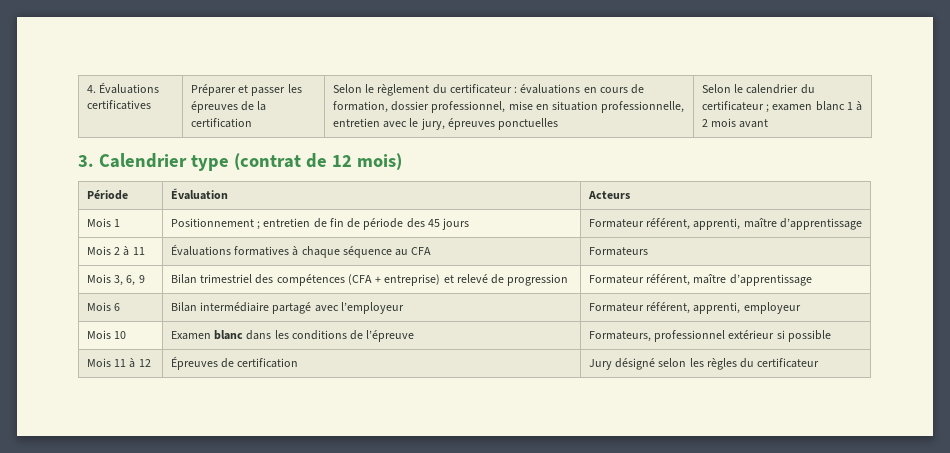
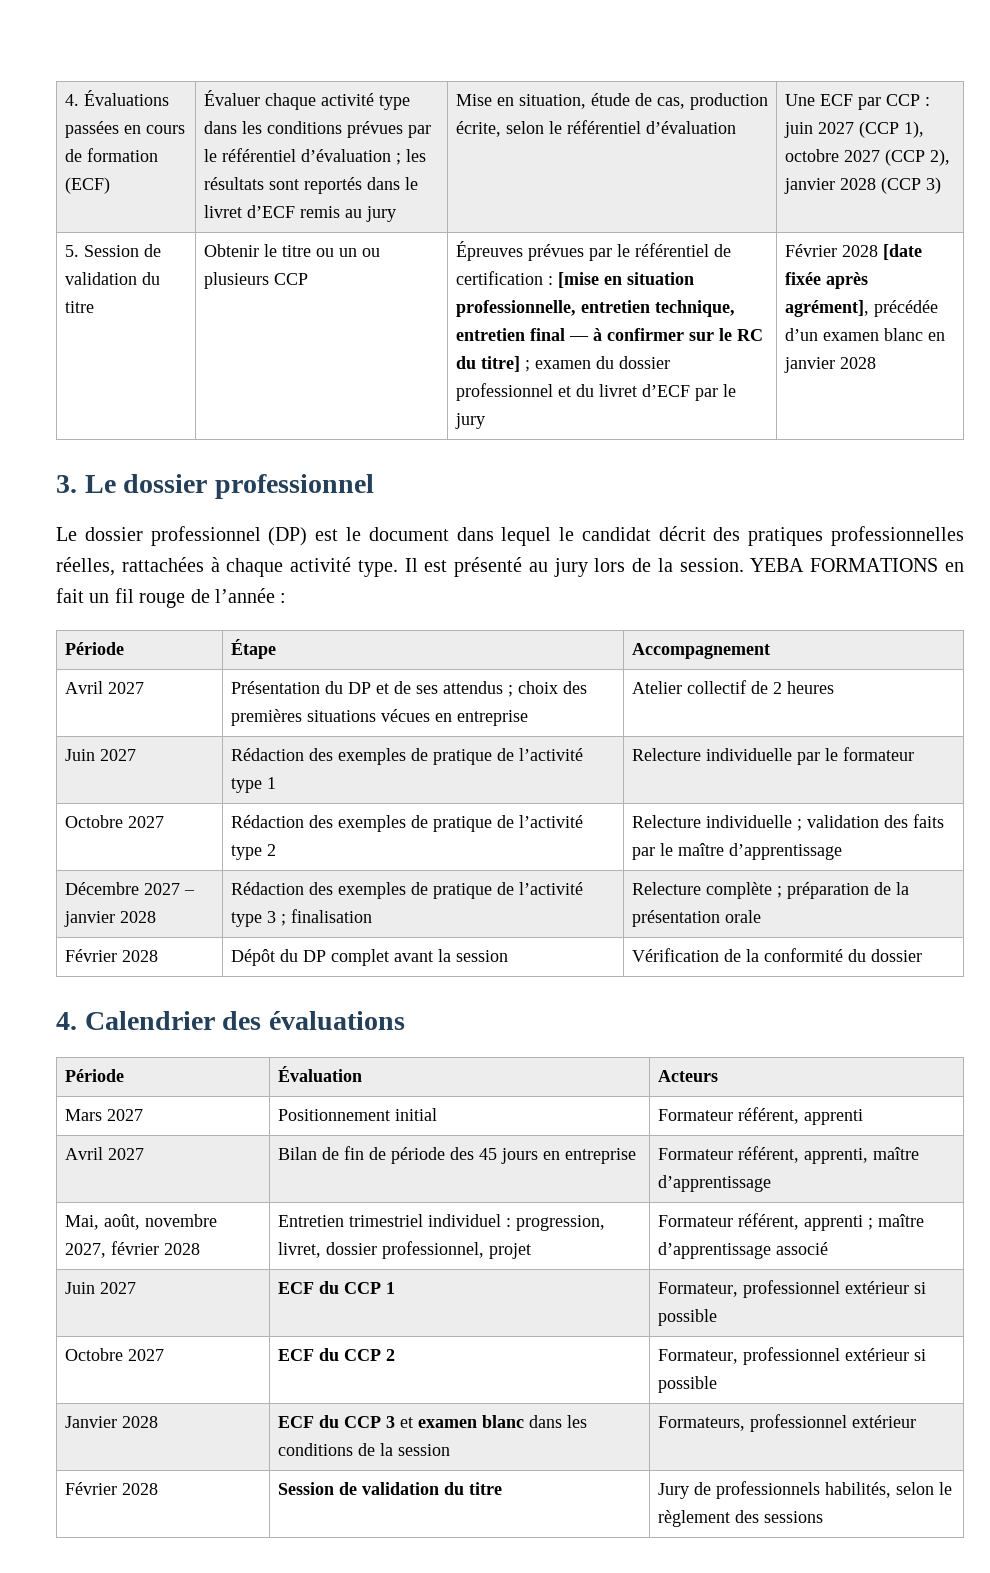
- 4. Évaluations certificatives | Préparer et passer les épreuves de la certification | Selon le règlement du certificateur : évaluations en cours de formation, dossier professionnel, mise en situation professionnelle, entretien avec le jury, épreuves ponctuelles | Selon le calendrier du certificateur ; examen blanc 1 à 2 mois avant
- 3. Calendrier type (contrat de 12 mois)
+ 4. Évaluations passées en cours de formation (ECF) | Évaluer chaque activité type dans les conditions prévues par le référentiel d’évaluation ; les résultats sont reportés dans le livret d’ECF remis au jury | Mise en situation, étude de cas, production écrite, selon le référentiel d’évaluation | Une ECF par CCP : juin 2027 (CCP 1), octobre 2027 (CCP 2), janvier 2028 (CCP 3)
+ 5. Session de validation du titre | Obtenir le titre ou un ou plusieurs CCP | Épreuves prévues par le référentiel de certification : [mise en situation professionnelle, entretien technique, entretien final — à confirmer sur le RC du titre] ; examen du dossier professionnel et du livret d’ECF par le jury | Février 2028 [date fixée après agrément], précédée d’un examen blanc en janvier 2028
+ 3. Le dossier professionnel
+ Le dossier professionnel (DP) est le document dans lequel le candidat décrit des pratiques professionnelles réelles, rattachées à chaque activité type. Il est présenté au jury lors de la session. YEBA FORMATIONS en fait un fil rouge de l’année :
+ Période | Étape | Accompagnement
+ Avril 2027 | Présentation du DP et de ses attendus ; choix des premières situations vécues en entreprise | Atelier collectif de 2 heures
+ Juin 2027 | Rédaction des exemples de pratique de l’activité type 1 | Relecture individuelle par le formateur
+ Octobre 2027 | Rédaction des exemples de pratique de l’activité type 2 | Relecture individuelle ; validation des faits par le maître d’apprentissage
+ Décembre 2027 – janvier 2028 | Rédaction des exemples de pratique de l’activité type 3 ; finalisation | Relecture complète ; préparation de la présentation orale
+ Février 2028 | Dépôt du DP complet avant la session | Vérification de la conformité du dossier
+ 4. Calendrier des évaluations
- Mois 1 | Positionnement ; entretien de fin de période des 45 jours | Formateur référent, apprenti, maître d’apprentissage
+ Mars 2027 | Positionnement initial | Formateur référent, apprenti
+ Avril 2027 | Bilan de fin de période des 45 jours en entreprise | Formateur référent, apprenti, maître d’apprentissage
- Mois 2 à 11 | Évaluations formatives à chaque séquence au CFA | Formateurs
- Mois 3, 6, 9 | Bilan trimestriel des compétences (CFA + entreprise) et relevé de progression | Formateur référent, maître d’apprentissage
- Mois 6 | Bilan intermédiaire partagé avec l’employeur | Formateur référent, apprenti, employeur
- Mois 10 | Examen blanc dans les conditions de l’épreuve | Formateurs, professionnel extérieur si possible
- Mois 11 à 12 | Épreuves de certification | Jury désigné selon les règles du certificateur
+ Mai, août, novembre 2027, février 2028 | Entretien trimestriel individuel : progression, livret, dossier professionnel, projet | Formateur référent, apprenti ; maître d’apprentissage associé
+ Juin 2027 | ECF du CCP 1 | Formateur, professionnel extérieur si possible
+ Octobre 2027 | ECF du CCP 2 | Formateur, professionnel extérieur si possible
+ Janvier 2028 | ECF du CCP 3 et examen blanc dans les conditions de la session | Formateurs, professionnel extérieur
+ Février 2028 | Session de validation du titre | Jury de professionnels habilités, selon le règlement des sessions

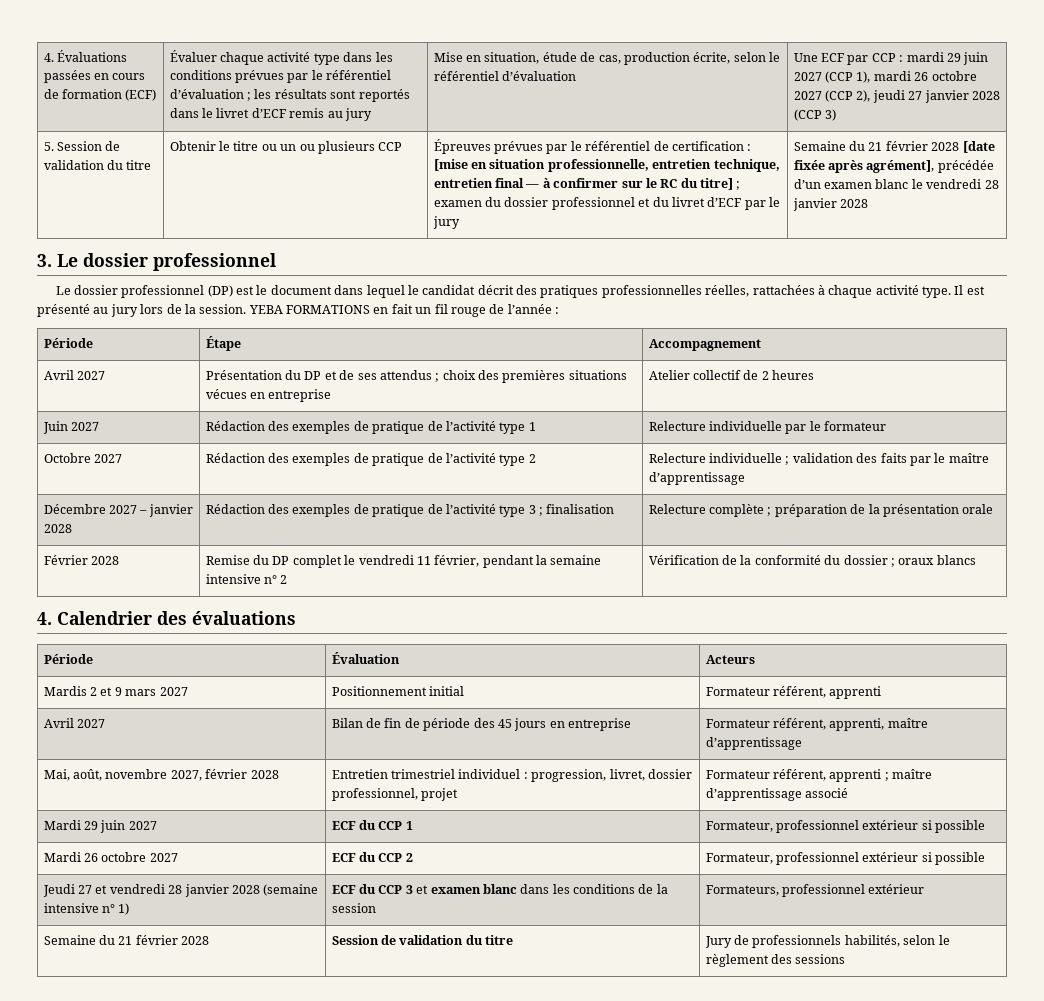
- Une ECF par CCP : juin 2027 (CCP 1), octobre 2027 (CCP 2), janvier 2028 (CCP 3)
+ Une ECF par CCP : mardi 29 juin 2027 (CCP 1), mardi 26 octobre 2027 (CCP 2), jeudi 27 janvier 2028 (CCP 3)
- Février 2028 [date fixée après agrément], précédée d’un examen blanc en janvier 2028
+ Semaine du 21 février 2028 [date fixée après agrément], précédée d’un examen blanc le vendredi 28 janvier 2028
- Février 2028 | Dépôt du DP complet avant la session | Vérification de la conformité du dossier
+ Février 2028 | Remise du DP complet le vendredi 11 février, pendant la semaine intensive n° 2 | Vérification de la conformité du dossier ; oraux blancs
- Mars 2027 | Positionnement initial | Formateur référent, apprenti
+ Mardis 2 et 9 mars 2027 | Positionnement initial | Formateur référent, apprenti
- Juin 2027 | ECF du CCP 1 | Formateur, professionnel extérieur si possible
+ Mardi 29 juin 2027 | ECF du CCP 1 | Formateur, professionnel extérieur si possible
- Octobre 2027 | ECF du CCP 2 | Formateur, professionnel extérieur si possible
+ Mardi 26 octobre 2027 | ECF du CCP 2 | Formateur, professionnel extérieur si possible
- Janvier 2028 | ECF du CCP 3 et examen blanc dans les conditions de la session | Formateurs, professionnel extérieur
+ Jeudi 27 et vendredi 28 janvier 2028 (semaine intensive n° 1) | ECF du CCP 3 et examen blanc dans les conditions de la session | Formateurs, professionnel extérieur
- Février 2028 | Session de validation du titre | Jury de professionnels habilités, selon le règlement des sessions
+ Semaine du 21 février 2028 | Session de validation du titre | Jury de professionnels habilités, selon le règlement des sessions

